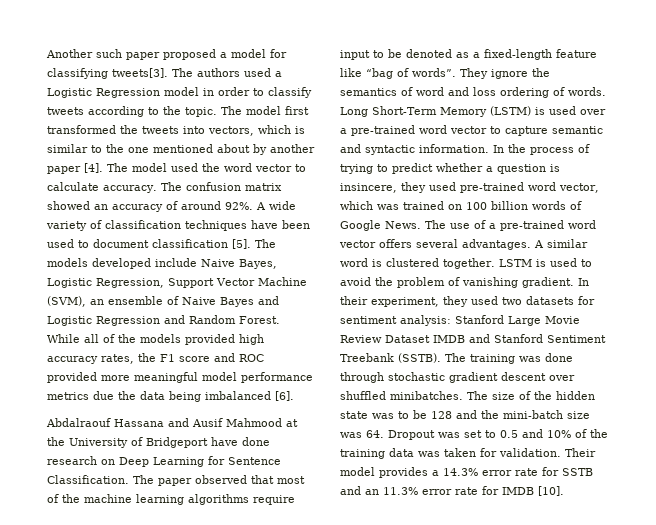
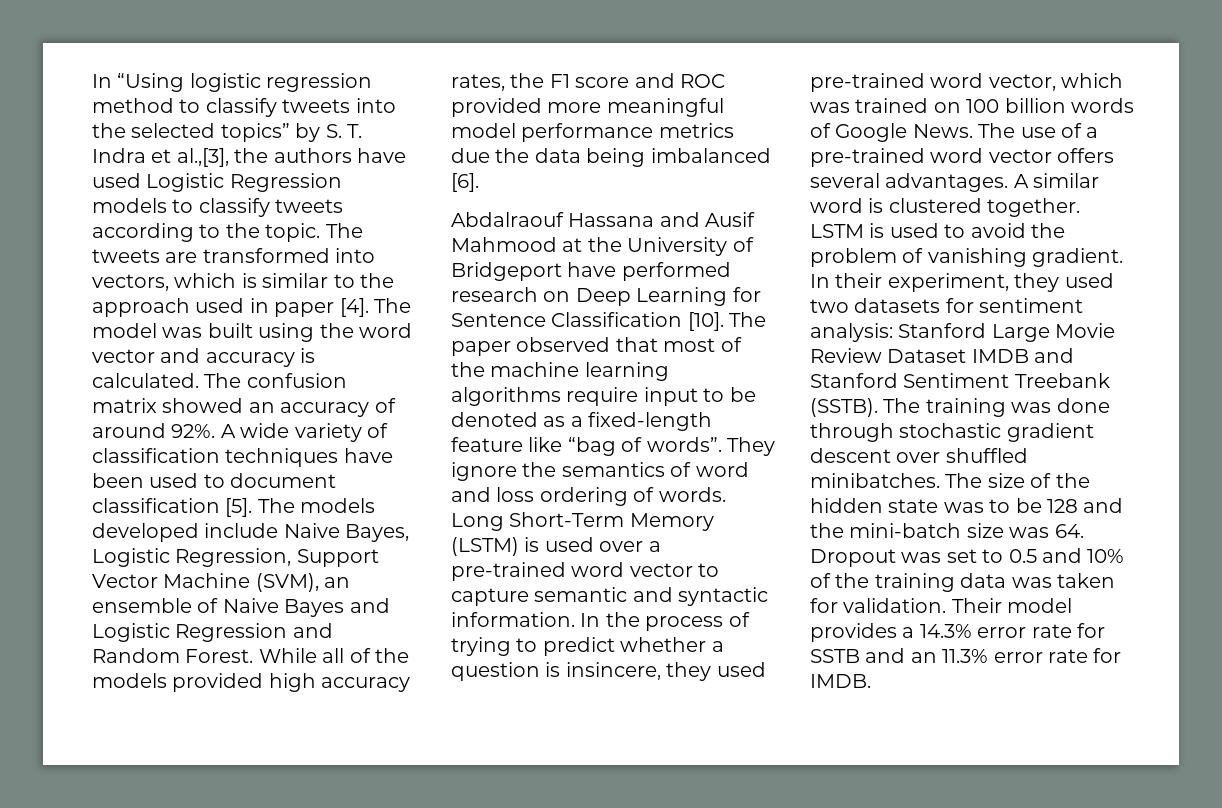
- Another such paper proposed a model for classifying tweets[3]. The authors used a Logistic Regression model in order to classify tweets according to the topic.
+ In “Using logistic regression method to classify tweets into the selected topics” by S. T. Indra et al.,[3], the authors have used Logistic Regression models to classify tweets according to the topic.
- The model first transformed the tweets into vectors, which is similar to the one mentioned about by another paper [4]. The model used the word vector to calculate accuracy.
+ The tweets are transformed into vectors, which is similar to the approach used in paper [4]. The model was built using the word vector and accuracy is calculated.
- Abdalraouf Hassana and Ausif Mahmood at the University of Bridgeport have done research on Deep Learning for Sentence Classification.
+ Abdalraouf Hassana and Ausif Mahmood at the University of Bridgeport have performed research on Deep Learning for Sentence Classification [10].
- Their model provides a 14.3% error rate for SSTB and an 11.3% error rate for IMDB [10].
+ Their model provides a 14.3% error rate for SSTB and an 11.3% error rate for IMDB.

